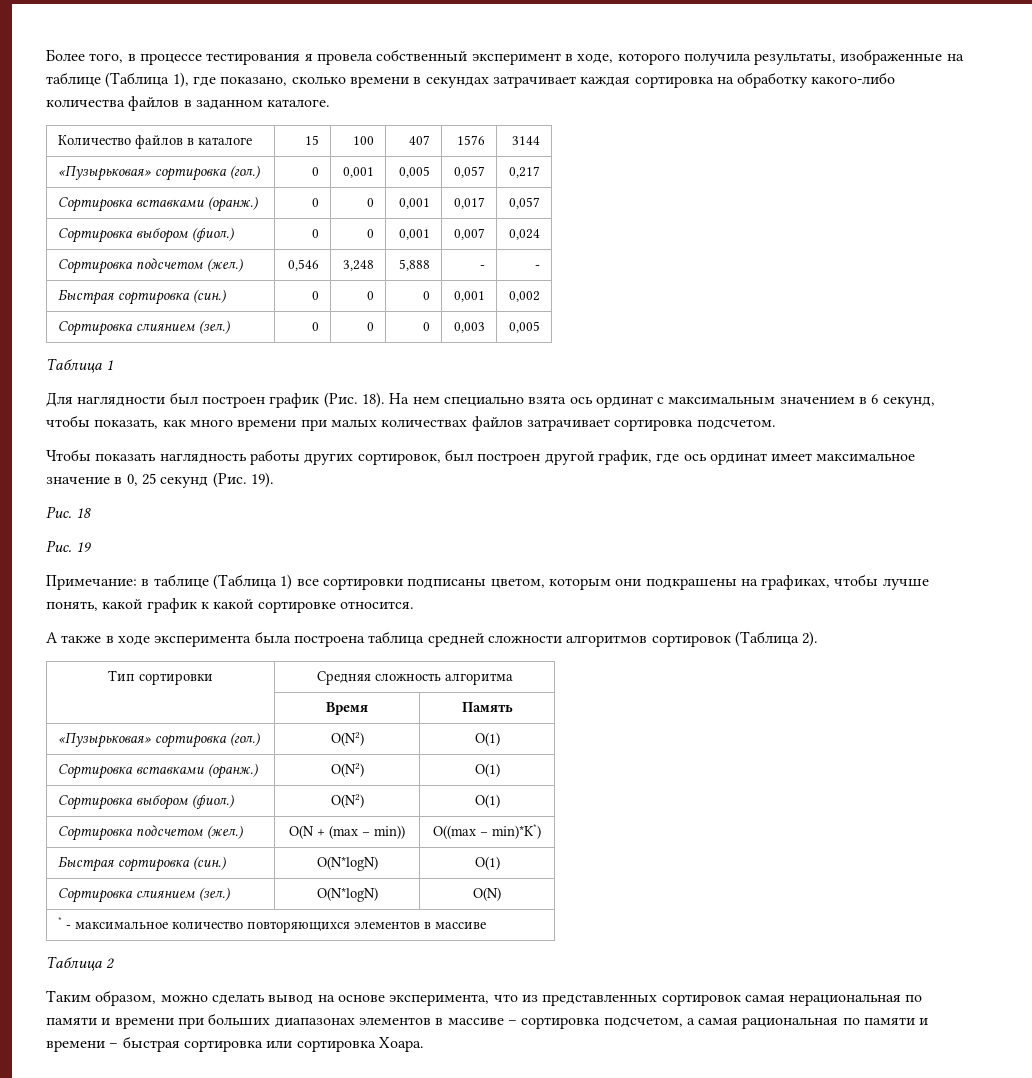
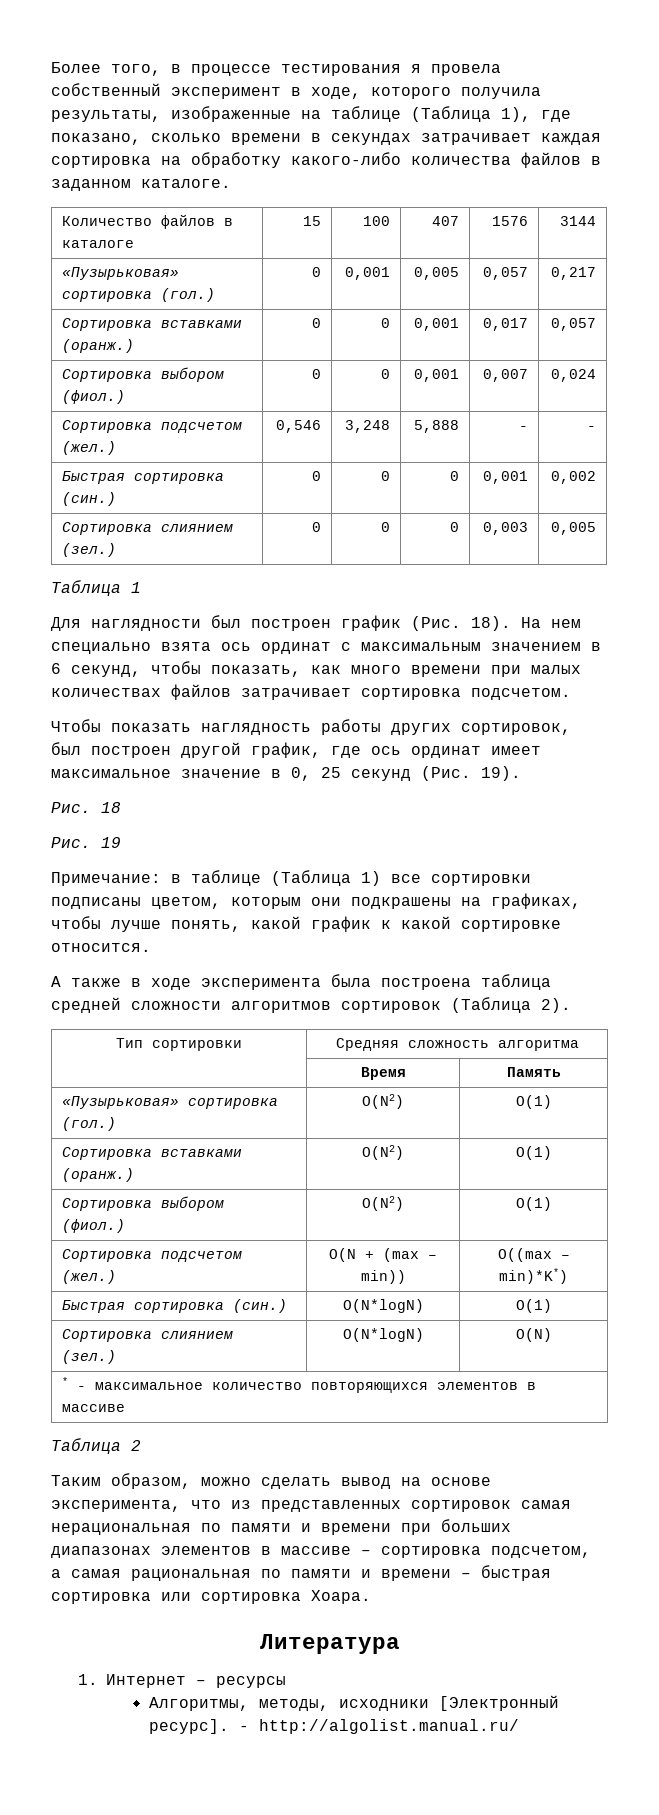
+ Литература
+ 1. Интернет – ресурсы
+ Алгоритмы, методы, исходники [Электронный ресурс]. - http://algolist.manual.ru/

